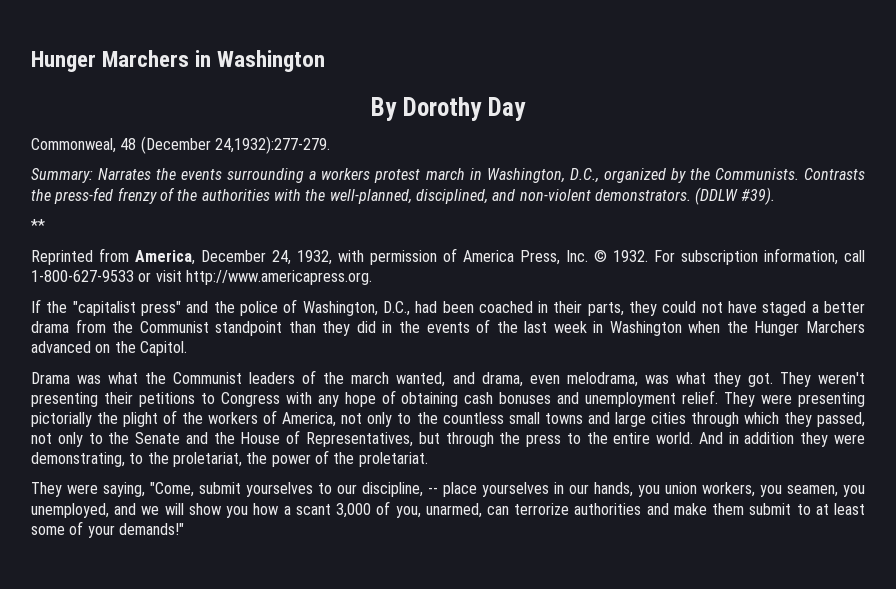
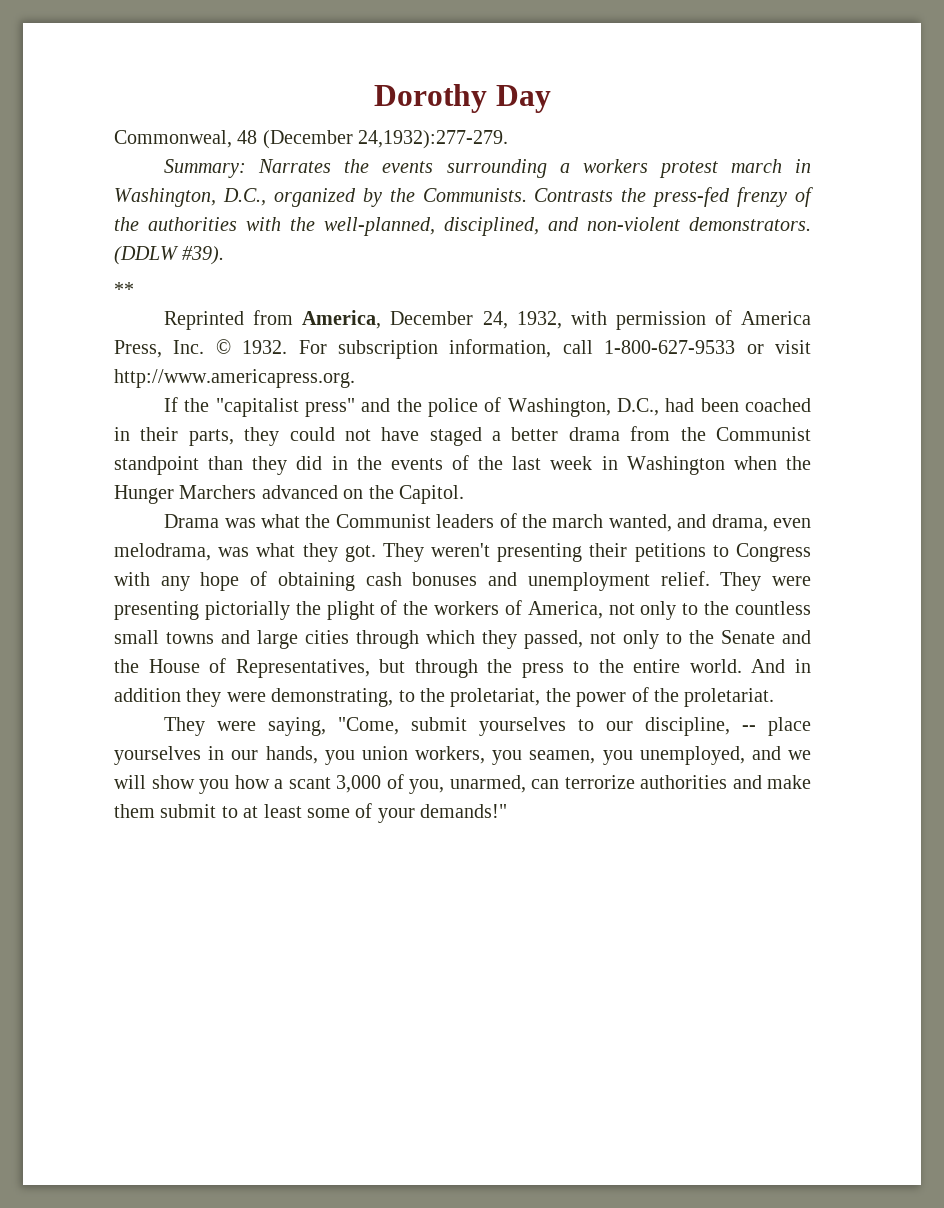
- Hunger Marchers in Washington
- By Dorothy Day
+ Dorothy Day

